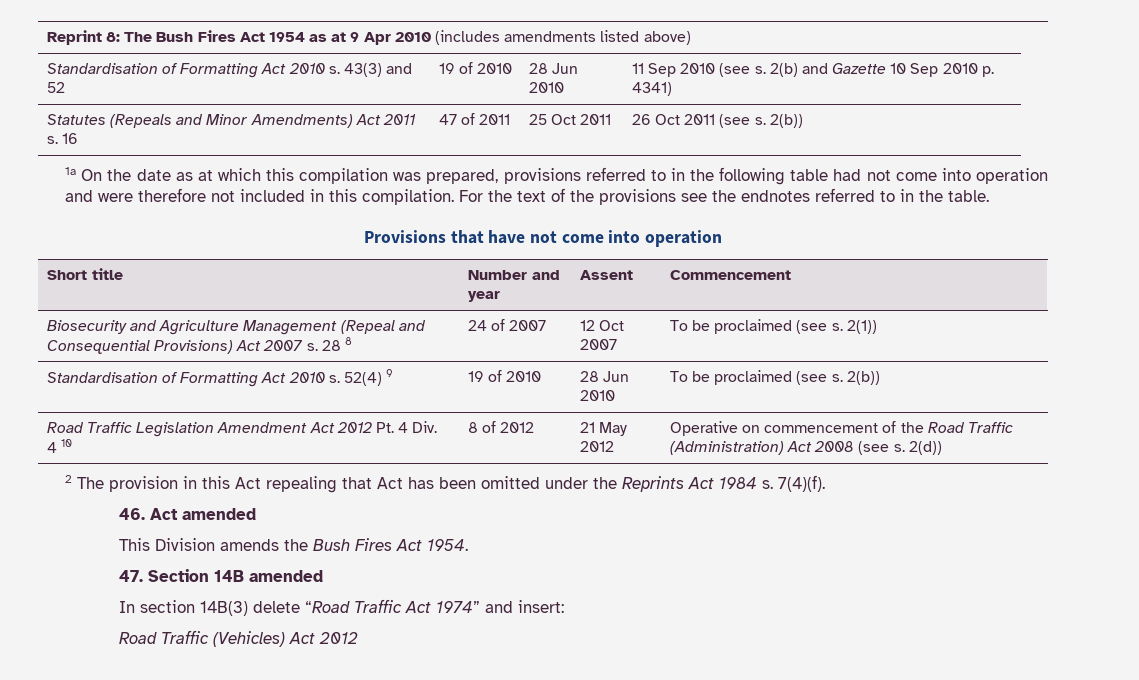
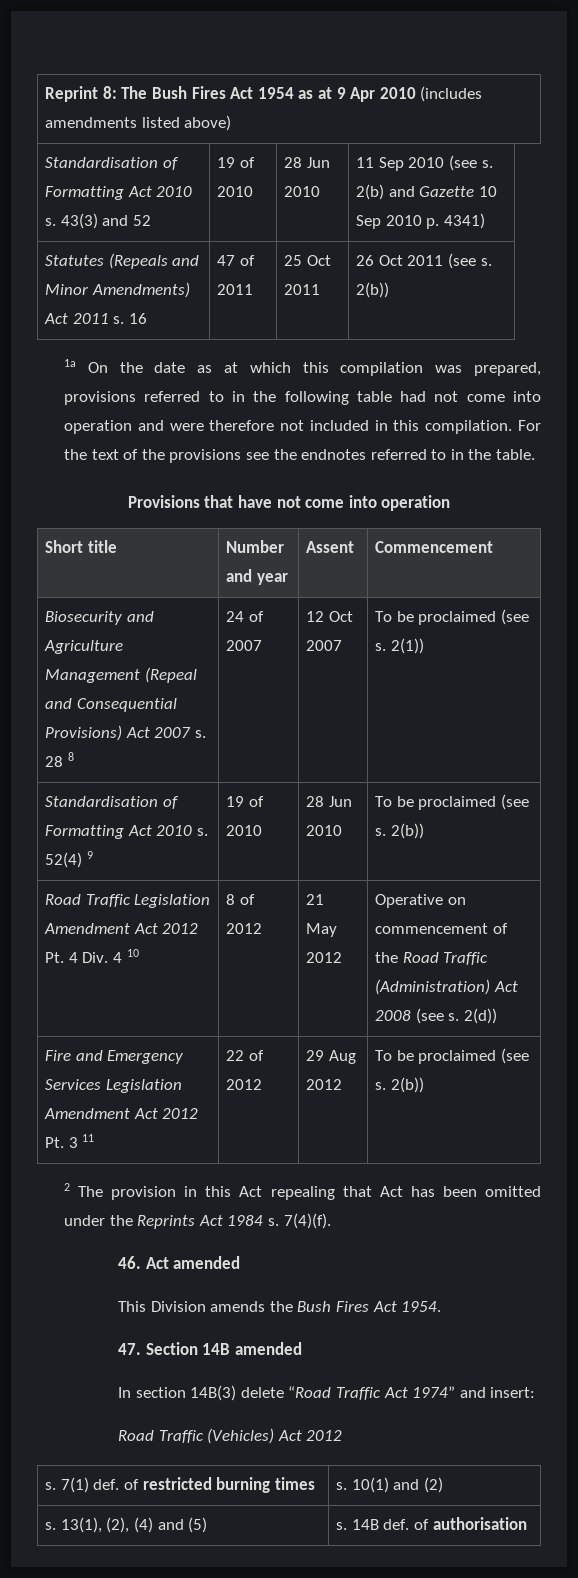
+ Fire and Emergency Services Legislation Amendment Act 2012 Pt. 3 11 | 22 of 2012 | 29 Aug 2012 | To be proclaimed (see s. 2(b))
+ s. 7(1) def. of restricted burning times | s. 10(1) and (2)
+ s. 13(1), (2), (4) and (5) | s. 14B def. of authorisation

